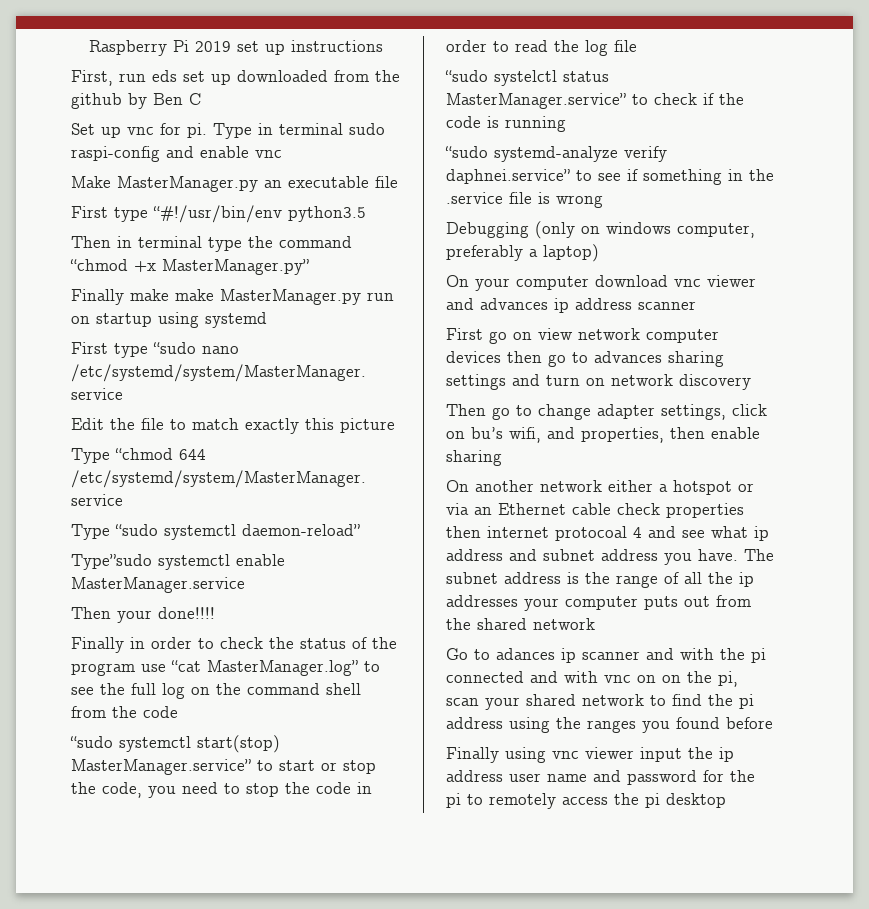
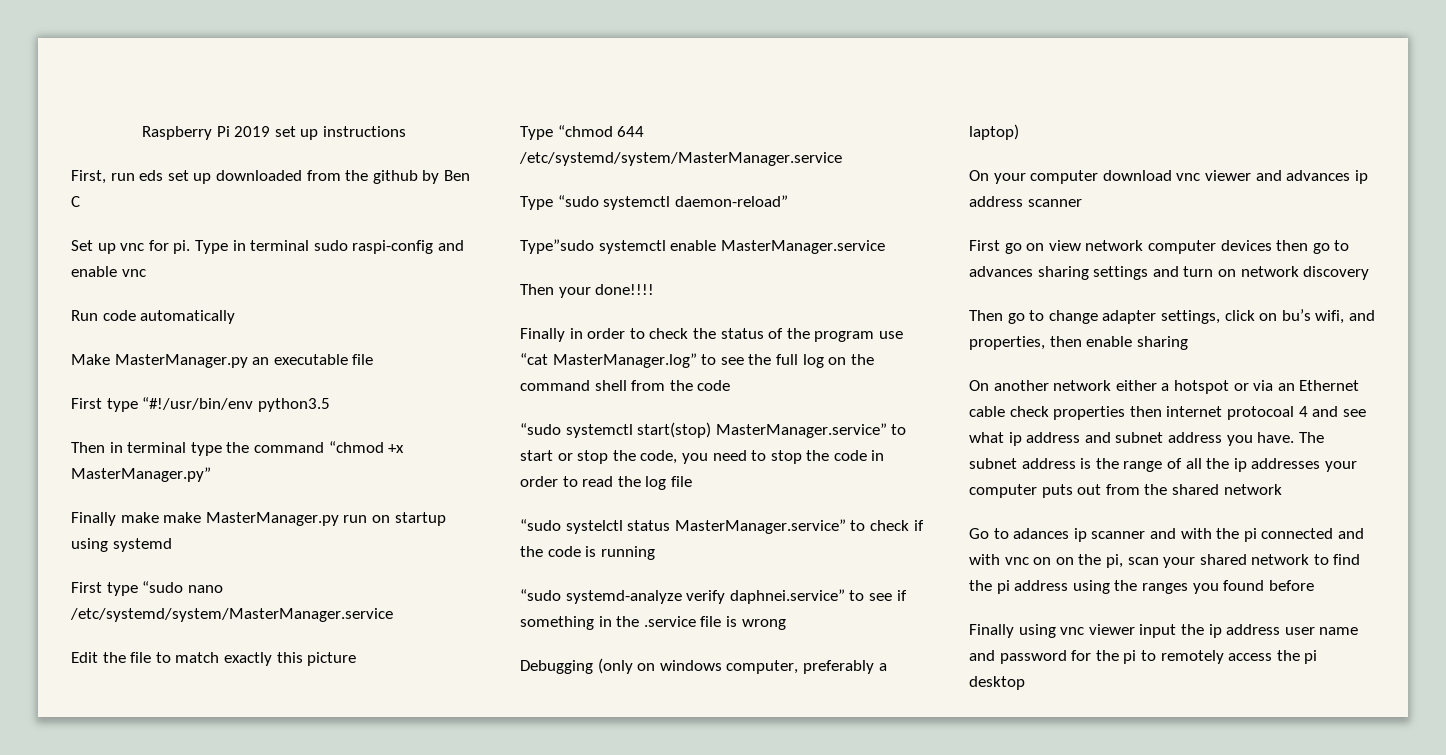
+ Run code automatically

